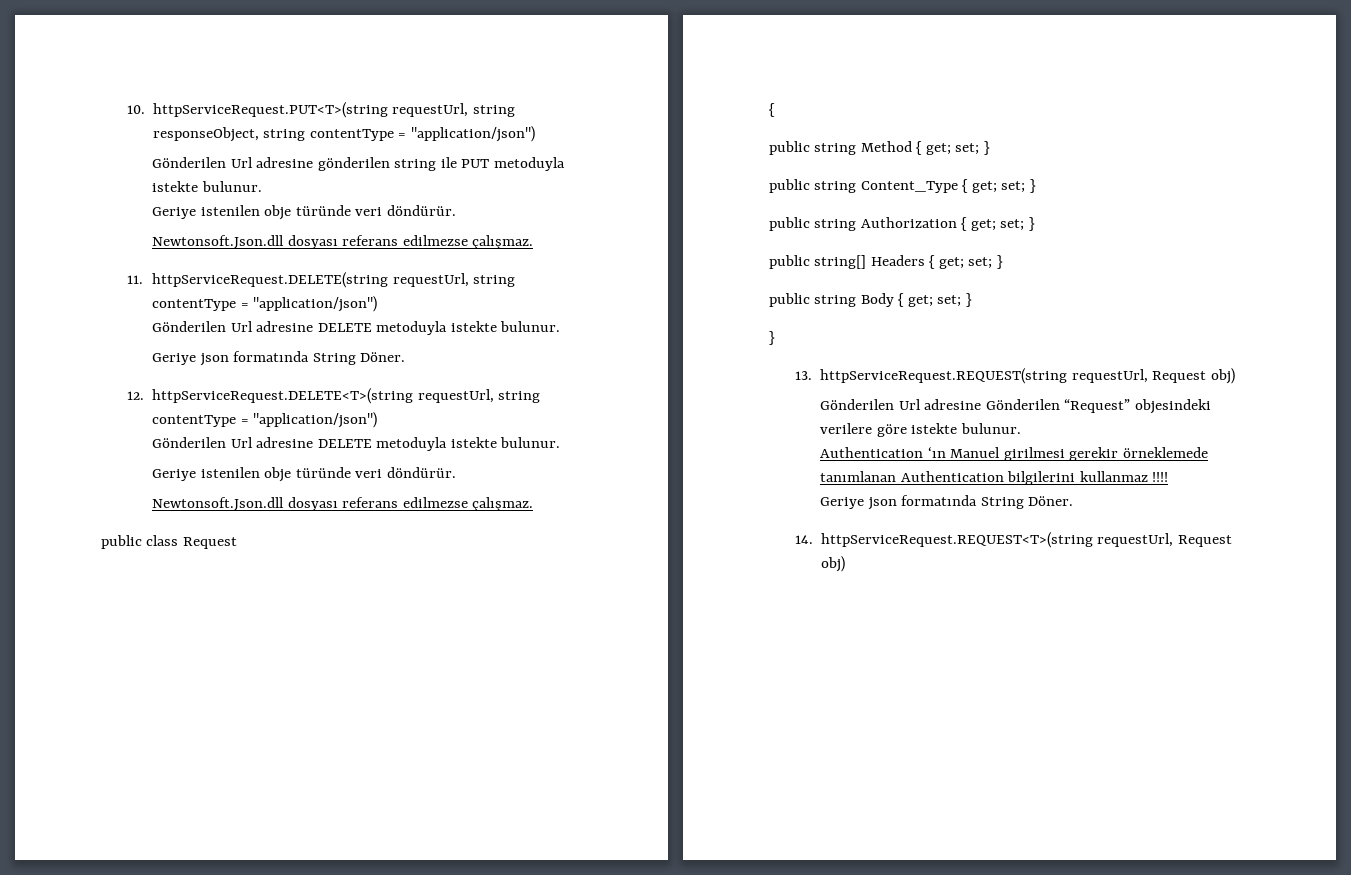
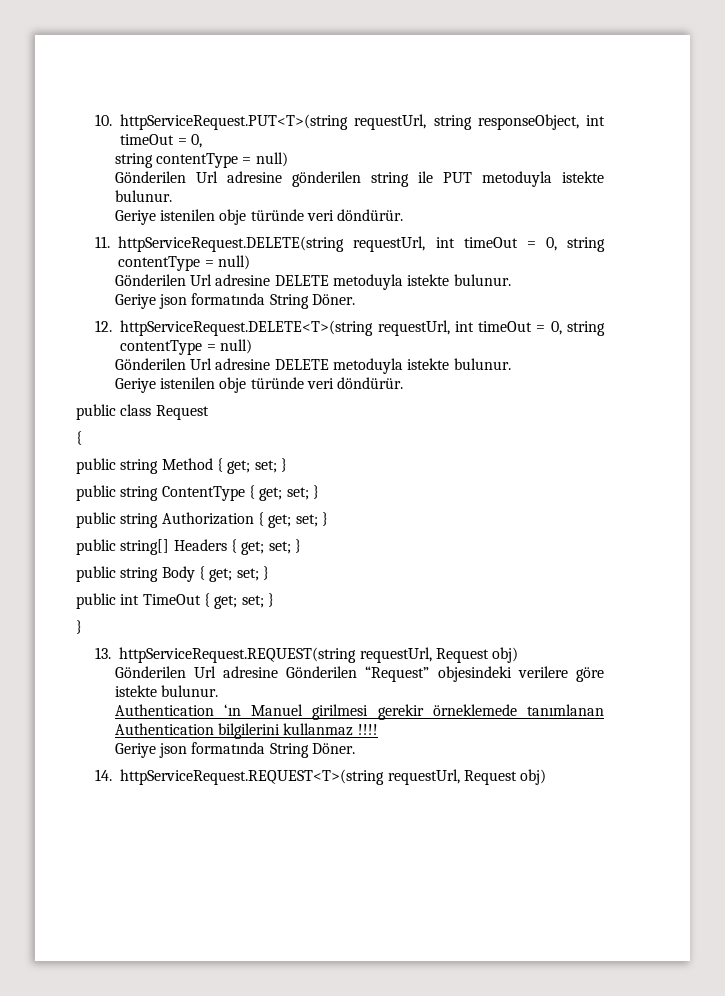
- 10. httpServiceRequest.PUT<T>(string requestUrl, string responseObject, string contentType = "application/json")
+ 10. httpServiceRequest.PUT<T>(string requestUrl, string responseObject, int timeOut = 0,
+ string contentType = null)
  Gönderilen Url adresine gönderilen string ile PUT metoduyla istekte bulunur.
  Geriye istenilen obje türünde veri döndürür.
- Newtonsoft.Json.dll dosyası referans edilmezse çalışmaz.
- 11. httpServiceRequest.DELETE(string requestUrl, string contentType = "application/json")
+ 11. httpServiceRequest.DELETE(string requestUrl, int timeOut = 0, string contentType = null)
- 12. httpServiceRequest.DELETE<T>(string requestUrl, string contentType = "application/json")
+ 12. httpServiceRequest.DELETE<T>(string requestUrl, int timeOut = 0, string contentType = null)
  Gönderilen Url adresine DELETE metoduyla istekte bulunur.
  Geriye istenilen obje türünde veri döndürür.
- Newtonsoft.Json.dll dosyası referans edilmezse çalışmaz.
- public string Content_Type { get; set; }
+ public string ContentType { get; set; }
+ public int TimeOut { get; set; }

